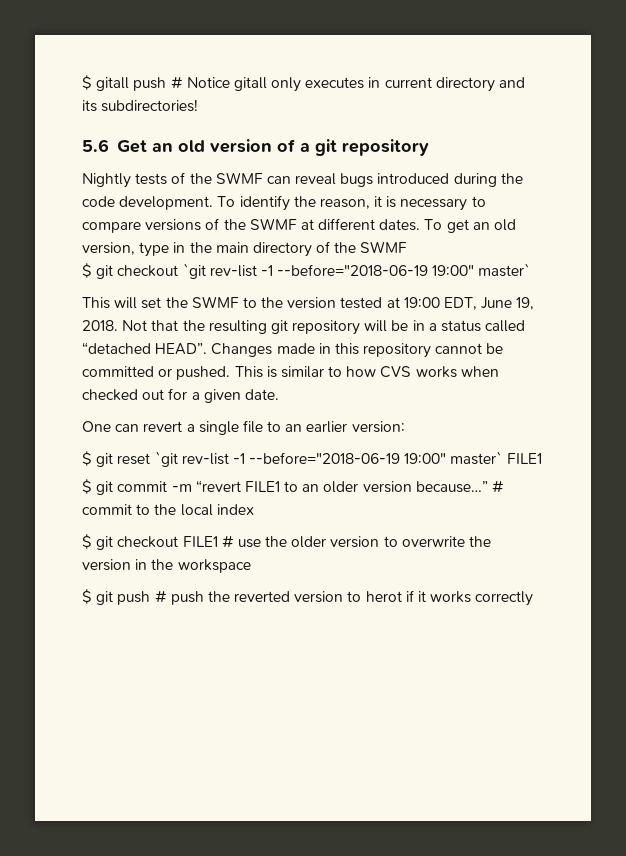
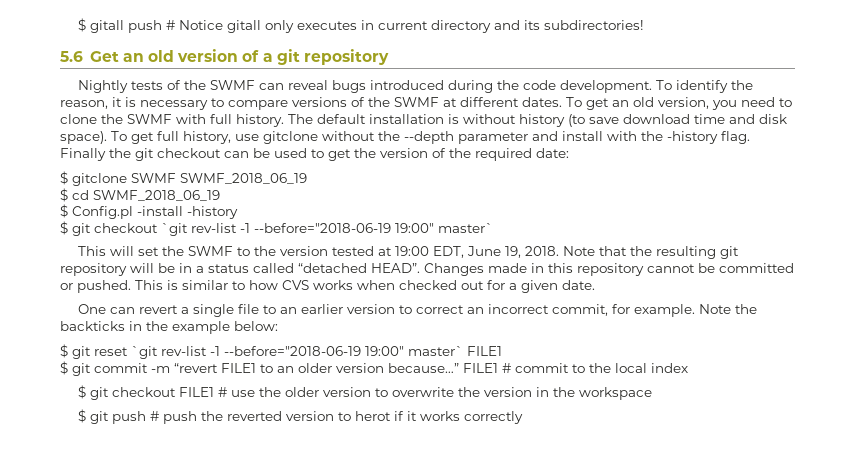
- To get an old version, type in the main directory of the SWMF
+ To get an old version, you need to clone the SWMF with full history. The default installation is without history (to save download time and disk space). To get full history, use gitclone without the --depth parameter and install with the -history flag. Finally the git checkout can be used to get the version of the required date:
+ $ gitclone SWMF SWMF_2018_06_19
+ $ cd SWMF_2018_06_19
+ $ Config.pl -install -history
- Not that the resulting git repository will be in a status called “detached HEAD”.
+ Note that the resulting git repository will be in a status called “detached HEAD”.
- One can revert a single file to an earlier version:
+ One can revert a single file to an earlier version to correct an incorrect commit, for example. Note the backticks in the example below:
- # commit to the local index
+ FILE1 # commit to the local index

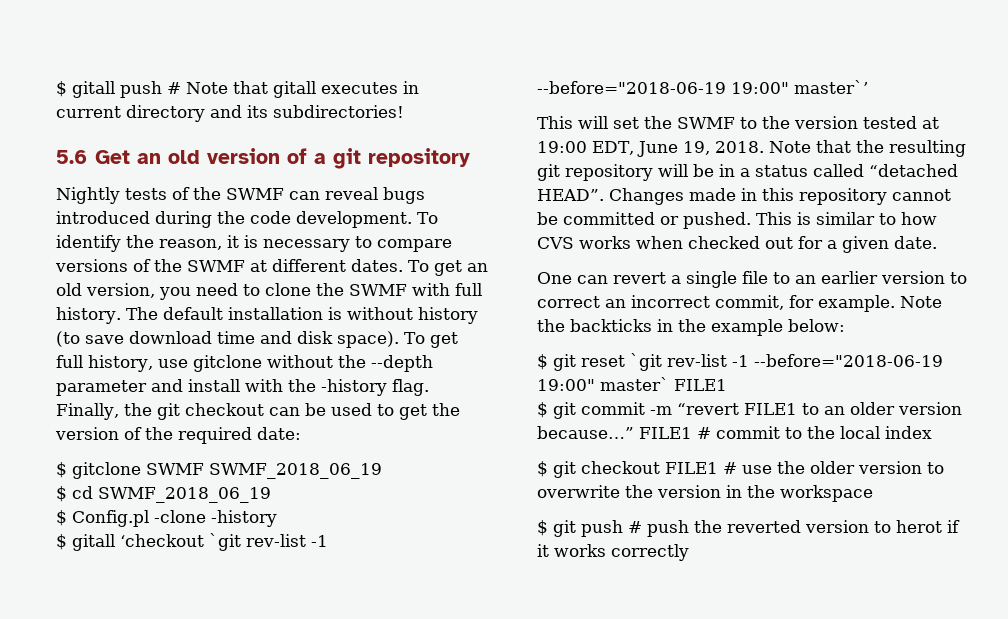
- $ gitall push # Notice gitall only executes in current directory and its subdirectories!
+ $ gitall push # Note that gitall executes in current directory and its subdirectories!
- Finally the git checkout can be used to get the version of the required date:
+ Finally, the git checkout can be used to get the version of the required date:
- $ Config.pl -install -history
+ $ Config.pl -clone -history
- $ git checkout `git rev-list -1 --before="2018-06-19 19:00" master`
+ $ gitall ‘checkout `git rev-list -1 --before="2018-06-19 19:00" master`’

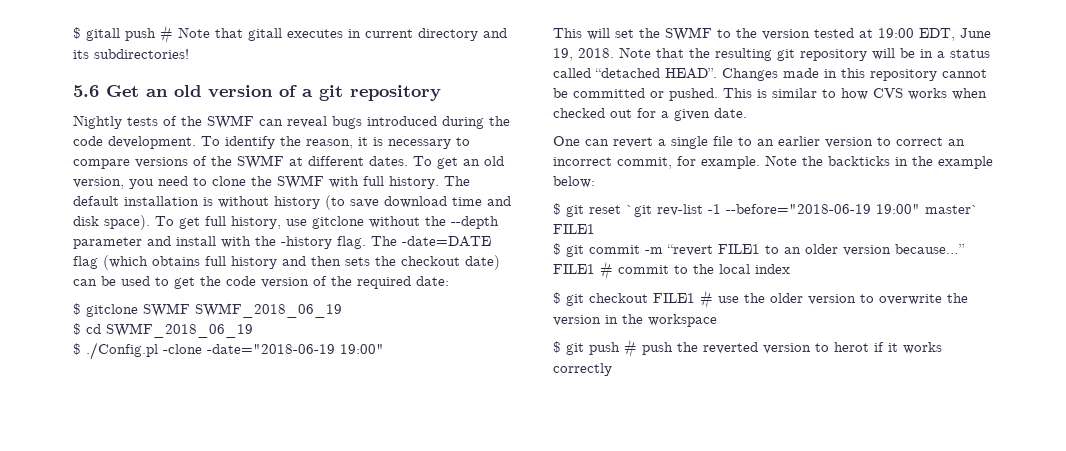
- Finally, the git checkout can be used to get the version of the required date:
+ The -date=DATE flag (which obtains full history and then sets the checkout date) can be used to get the code version of the required date:
- $ Config.pl -clone -history
- $ gitall ‘checkout `git rev-list -1 --before="2018-06-19 19:00" master`’
+ $ ./Config.pl -clone -date="2018-06-19 19:00"

